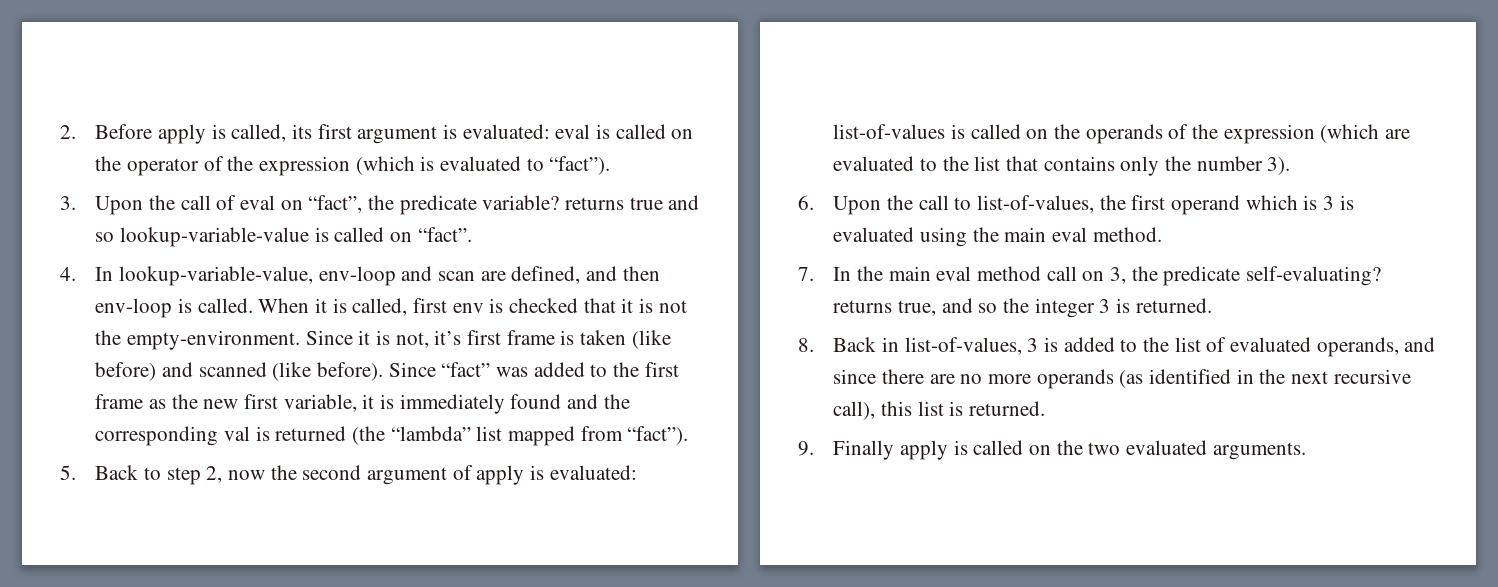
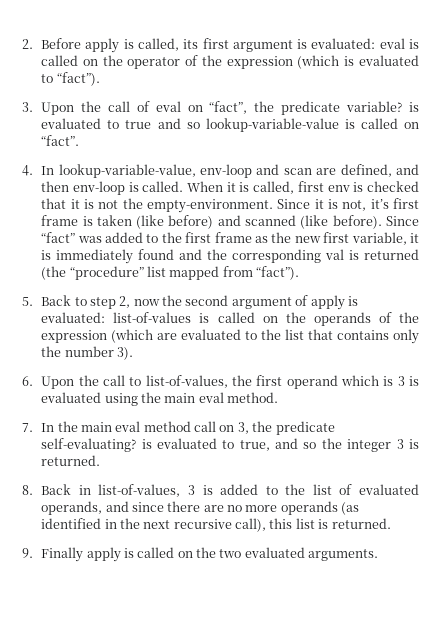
- 3. Upon the call of eval on “fact”, the predicate variable? returns true and so lookup-variable-value is called on “fact”.
+ 3. Upon the call of eval on “fact”, the predicate variable? is evaluated to true and so lookup-variable-value is called on “fact”.
- Since “fact” was added to the first frame as the new first variable, it is immediately found and the corresponding val is returned (the “lambda” list mapped from “fact”).
+ Since “fact” was added to the first frame as the new first variable, it is immediately found and the corresponding val is returned (the “procedure” list mapped from “fact”).
- 7. In the main eval method call on 3, the predicate self-evaluating? returns true, and so the integer 3 is returned.
+ 7. In the main eval method call on 3, the predicate self-evaluating? is evaluated to true, and so the integer 3 is returned.

